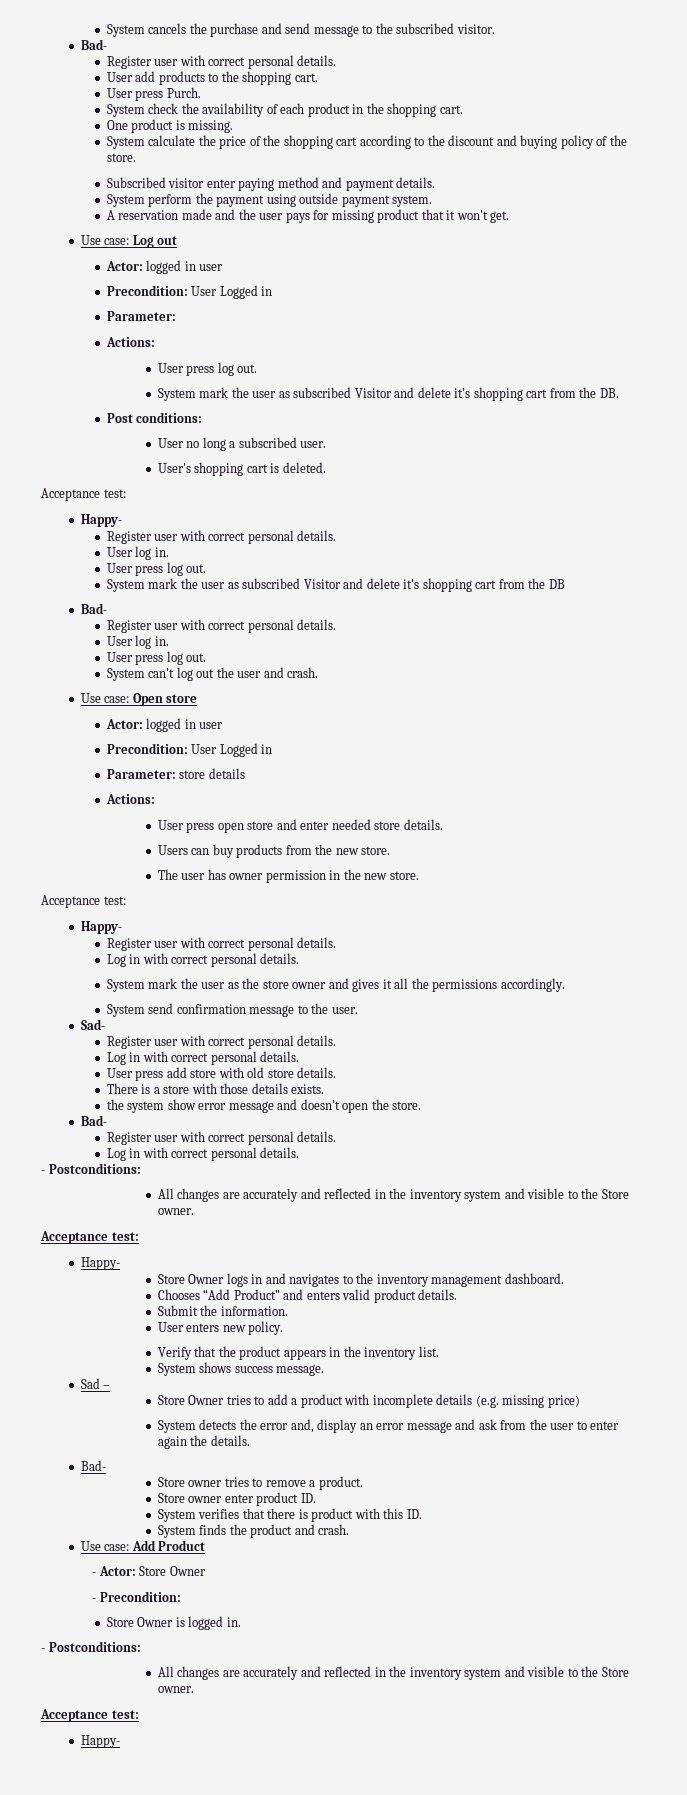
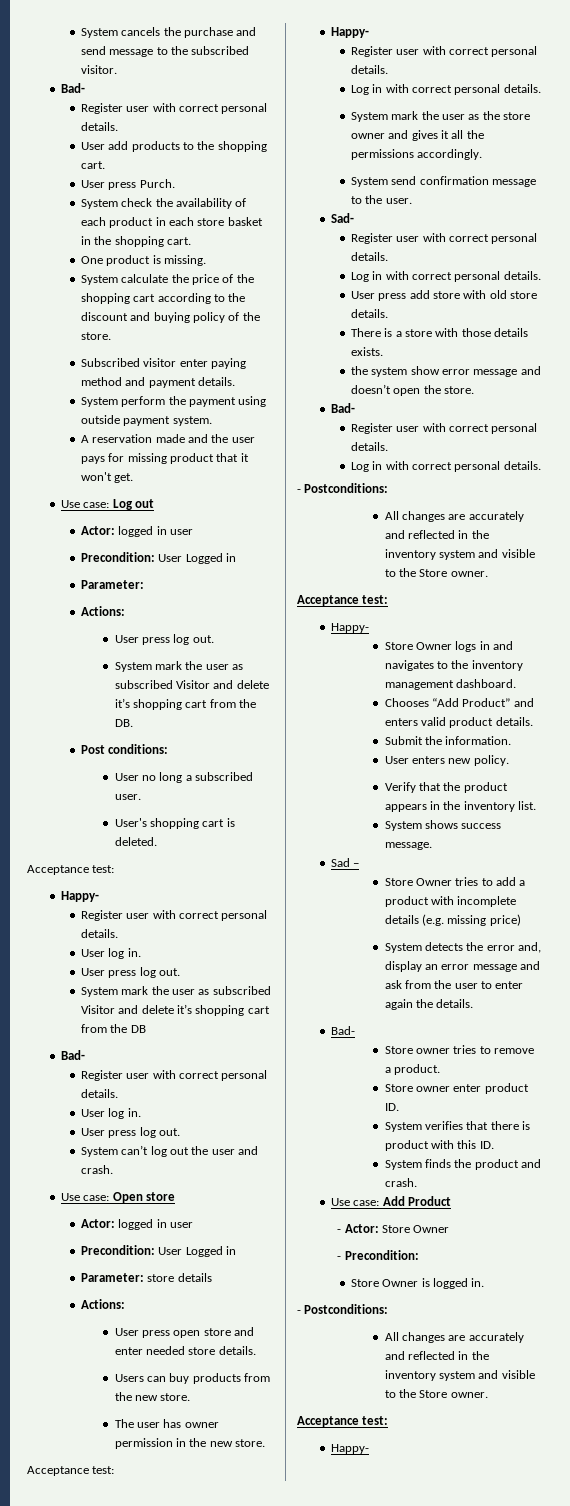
- System check the availability of each product in the shopping cart.
+ System check the availability of each product in each store basket in the shopping cart.

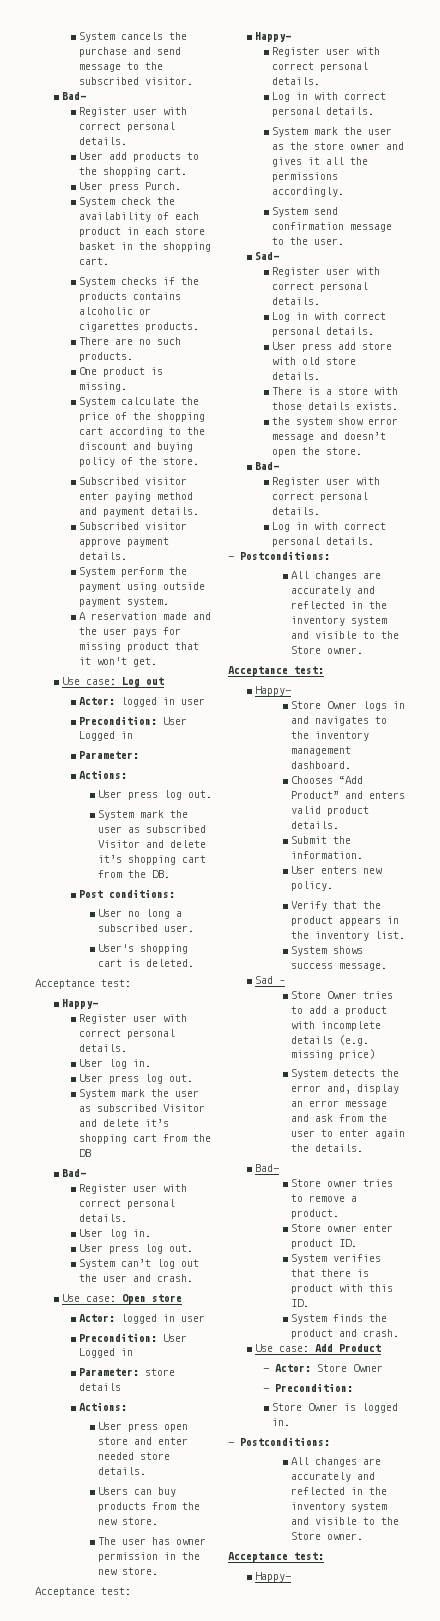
+ System checks if the products contains alcoholic or cigarettes products.
+ There are no such products.
+ Subscribed visitor approve payment details.

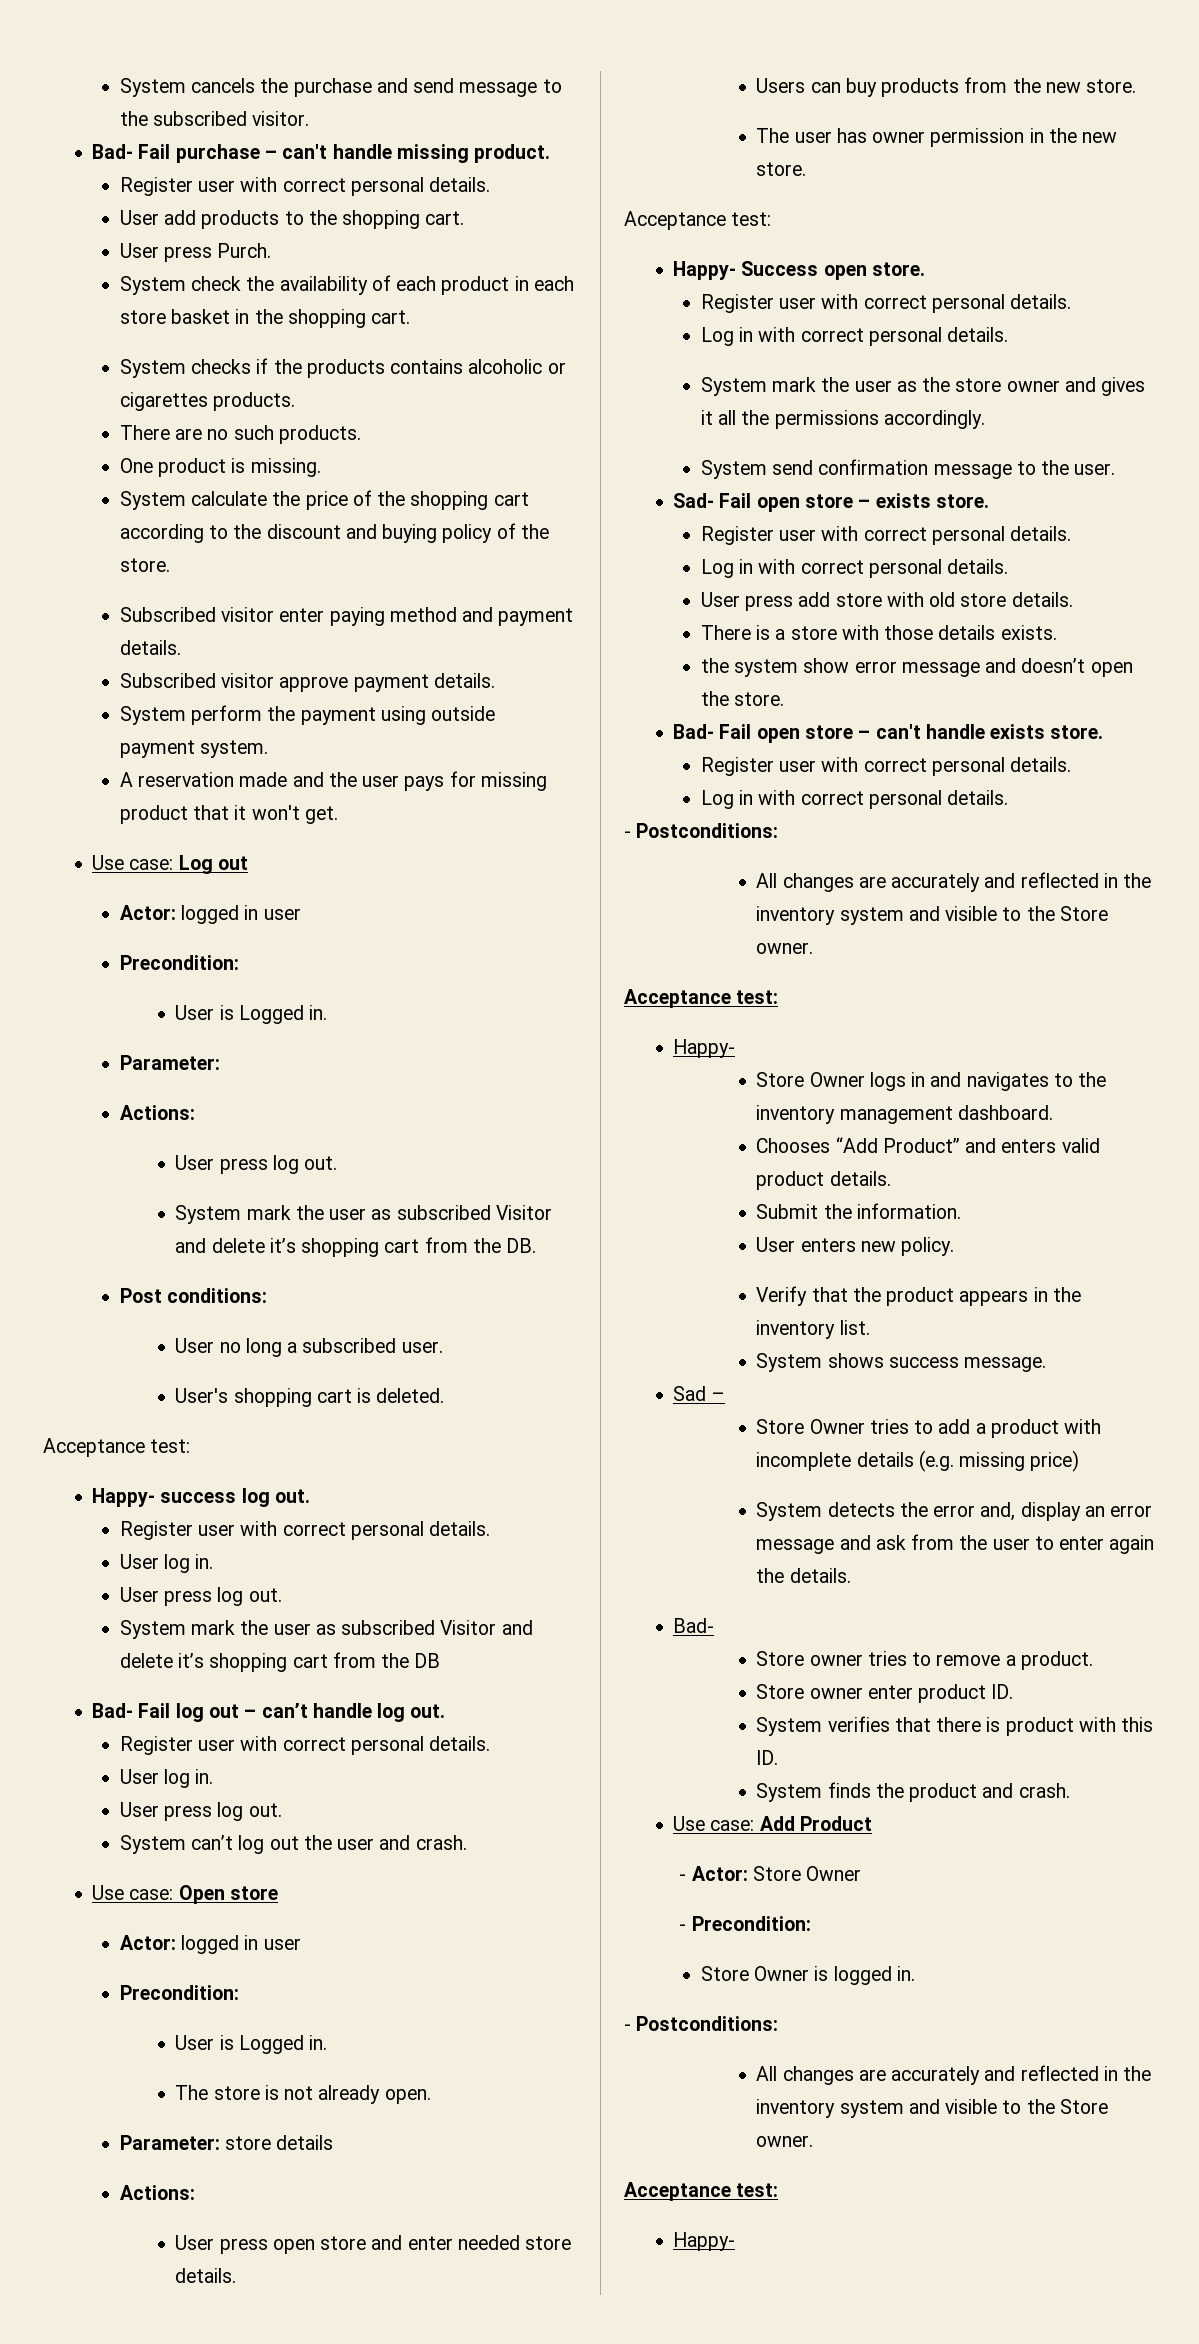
  System cancels the purchase and send message to the subscribed visitor.
- Bad-
+ Bad- Fail purchase – can't handle missing product.
  Use case: Log out
  Actor: logged in user
- Precondition: User Logged in
+ Precondition:
+ User is Logged in.
  User's shopping cart is deleted.
  Acceptance test:
- Happy-
+ Happy- success log out.
  System mark the user as subscribed Visitor and delete it’s shopping cart from the DB
- Bad-
+ Bad- Fail log out – can’t handle log out.
  Use case: Open store
  Actor: logged in user
- Precondition: User Logged in
+ Precondition:
+ User is Logged in.
+ The store is not already open.
  The user has owner permission in the new store.
  Acceptance test:
- Happy-
+ Happy- Success open store.
- Sad-
+ Sad- Fail open store – exists store.
  the system show error message and doesn’t open the store.
- Bad-
+ Bad- Fail open store – can't handle exists store.

